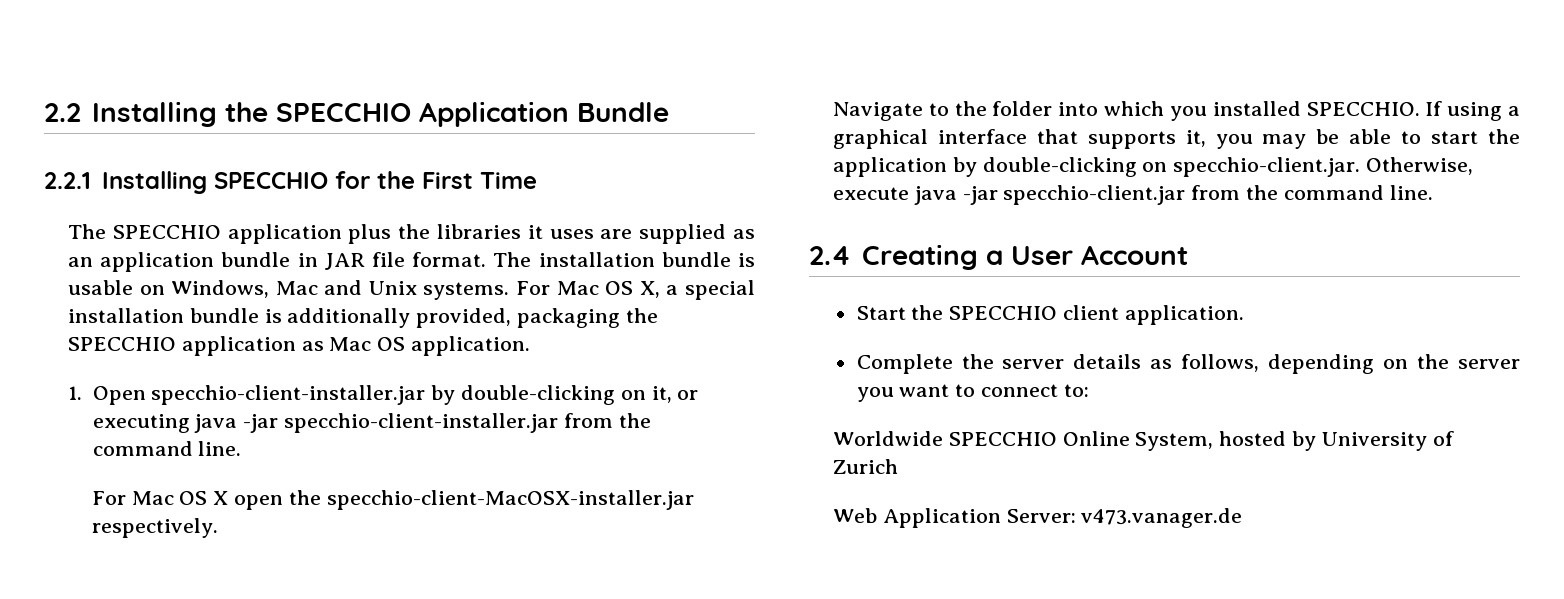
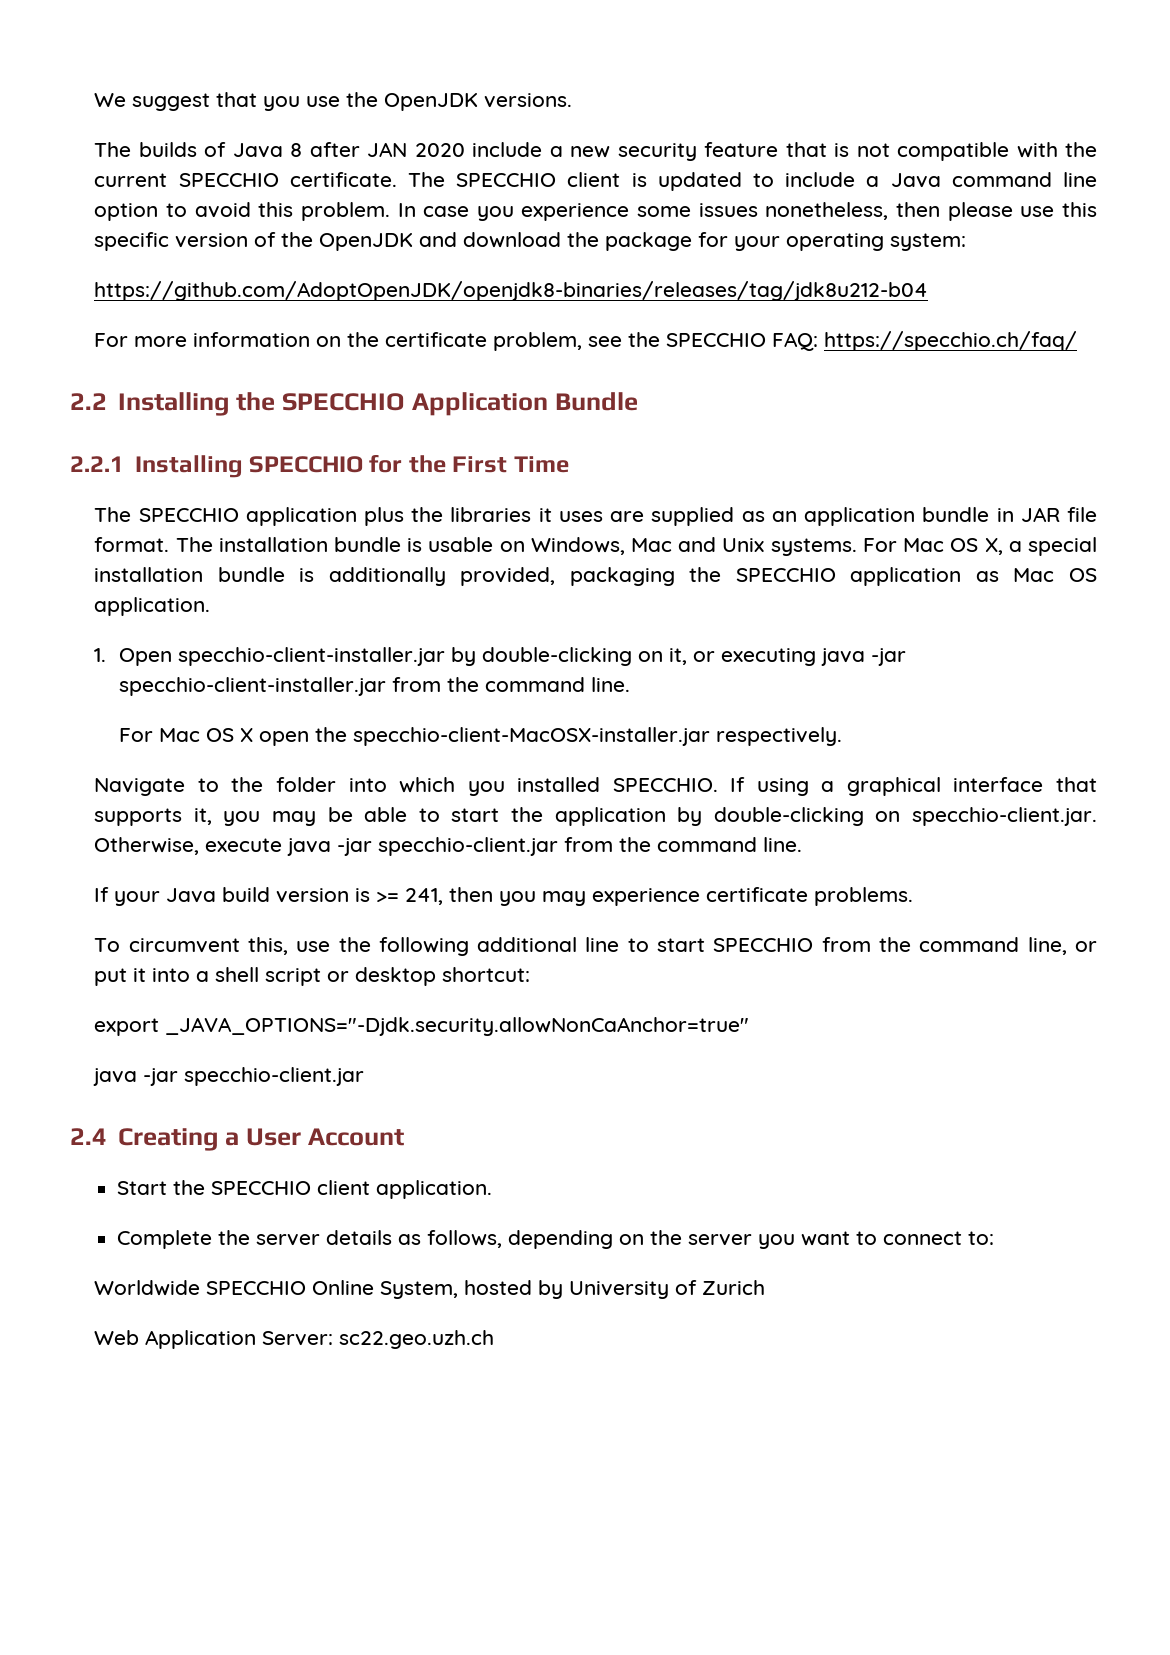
+ We suggest that you use the OpenJDK versions.
+ The builds of Java 8 after JAN 2020 include a new security feature that is not compatible with the current SPECCHIO certificate. The SPECCHIO client is updated to include a Java command line option to avoid this problem. In case you experience some issues nonetheless, then please use this specific version of the OpenJDK and download the package for your operating system:
+ https://github.com/AdoptOpenJDK/openjdk8-binaries/releases/tag/jdk8u212-b04
+ For more information on the certificate problem, see the SPECCHIO FAQ: https://specchio.ch/faq/
+ If your Java build version is >= 241, then you may experience certificate problems.
+ To circumvent this, use the following additional line to start SPECCHIO from the command line, or put it into a shell script or desktop shortcut:
+ export _JAVA_OPTIONS="-Djdk.security.allowNonCaAnchor=true"
+ java -jar specchio-client.jar
- Web Application Server: v473.vanager.de
+ Web Application Server: sc22.geo.uzh.ch

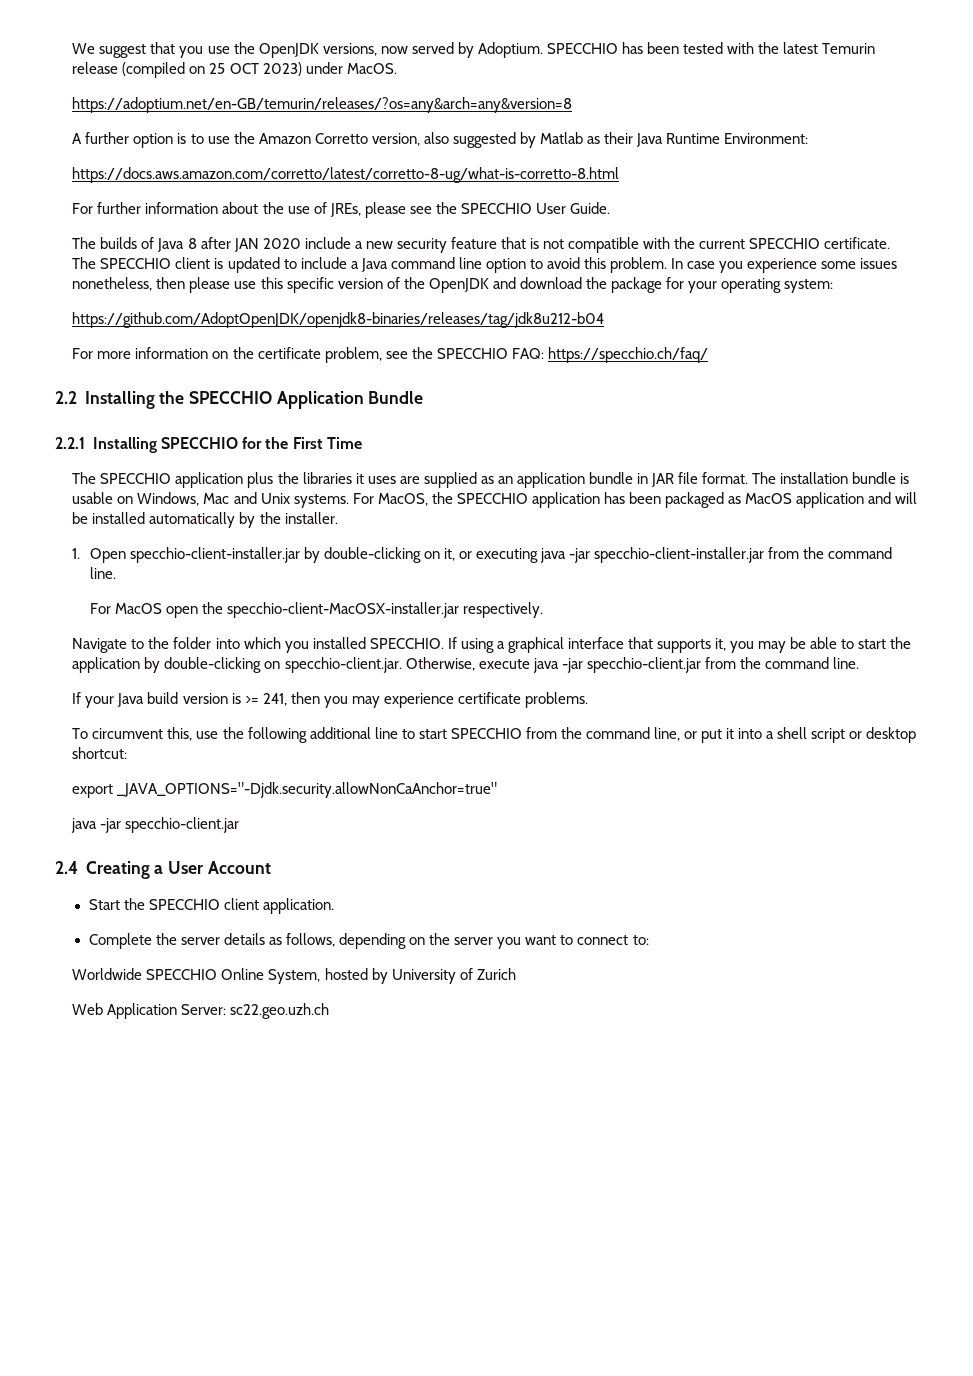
- We suggest that you use the OpenJDK versions.
+ We suggest that you use the OpenJDK versions, now served by Adoptium. SPECCHIO has been tested with the latest Temurin release (compiled on 25 OCT 2023) under MacOS.
+ https://adoptium.net/en-GB/temurin/releases/?os=any&arch=any&version=8
+ A further option is to use the Amazon Corretto version, also suggested by Matlab as their Java Runtime Environment:
+ https://docs.aws.amazon.com/corretto/latest/corretto-8-ug/what-is-corretto-8.html
+ For further information about the use of JREs, please see the SPECCHIO User Guide.
- For Mac OS X, a special installation bundle is additionally provided, packaging the SPECCHIO application as Mac OS application.
+ For MacOS, the SPECCHIO application has been packaged as MacOS application and will be installed automatically by the installer.
- For Mac OS X open the specchio-client-MacOSX-installer.jar respectively.
+ For MacOS open the specchio-client-MacOSX-installer.jar respectively.

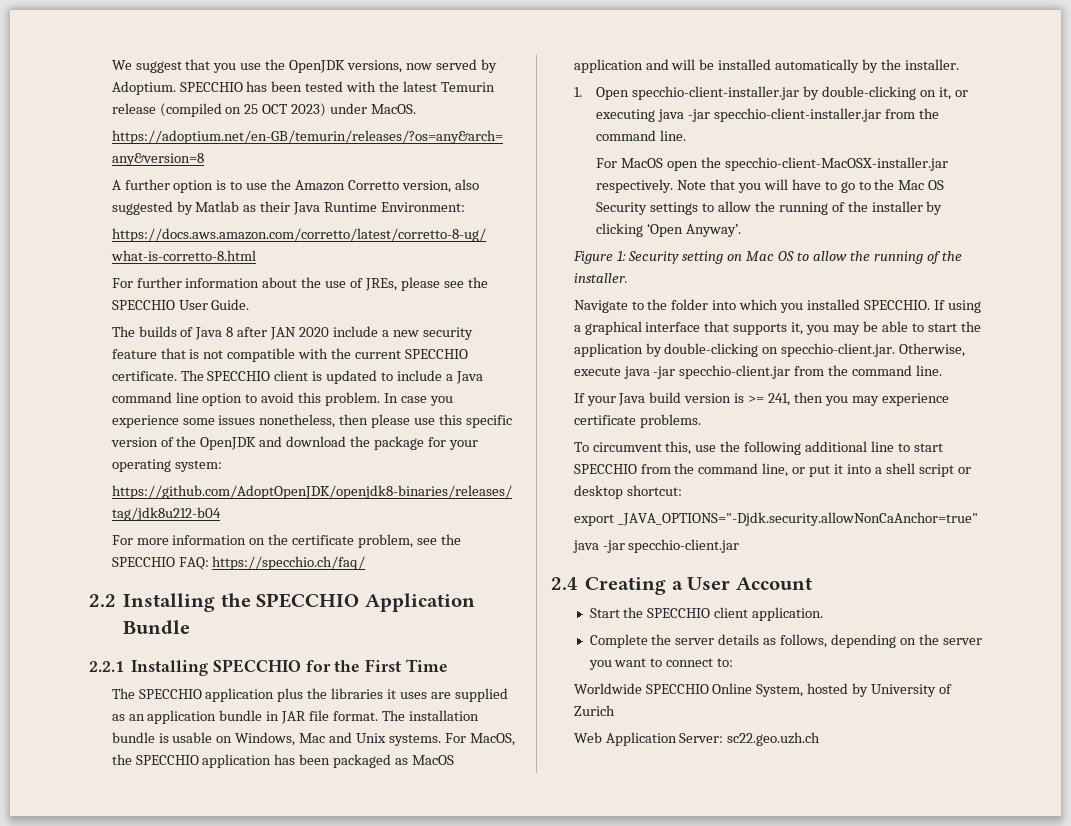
+ Note that you will have to go to the Mac OS Security settings to allow the running of the installer by clicking ‘Open Anyway’.
+ Figure 1: Security setting on Mac OS to allow the running of the installer.

